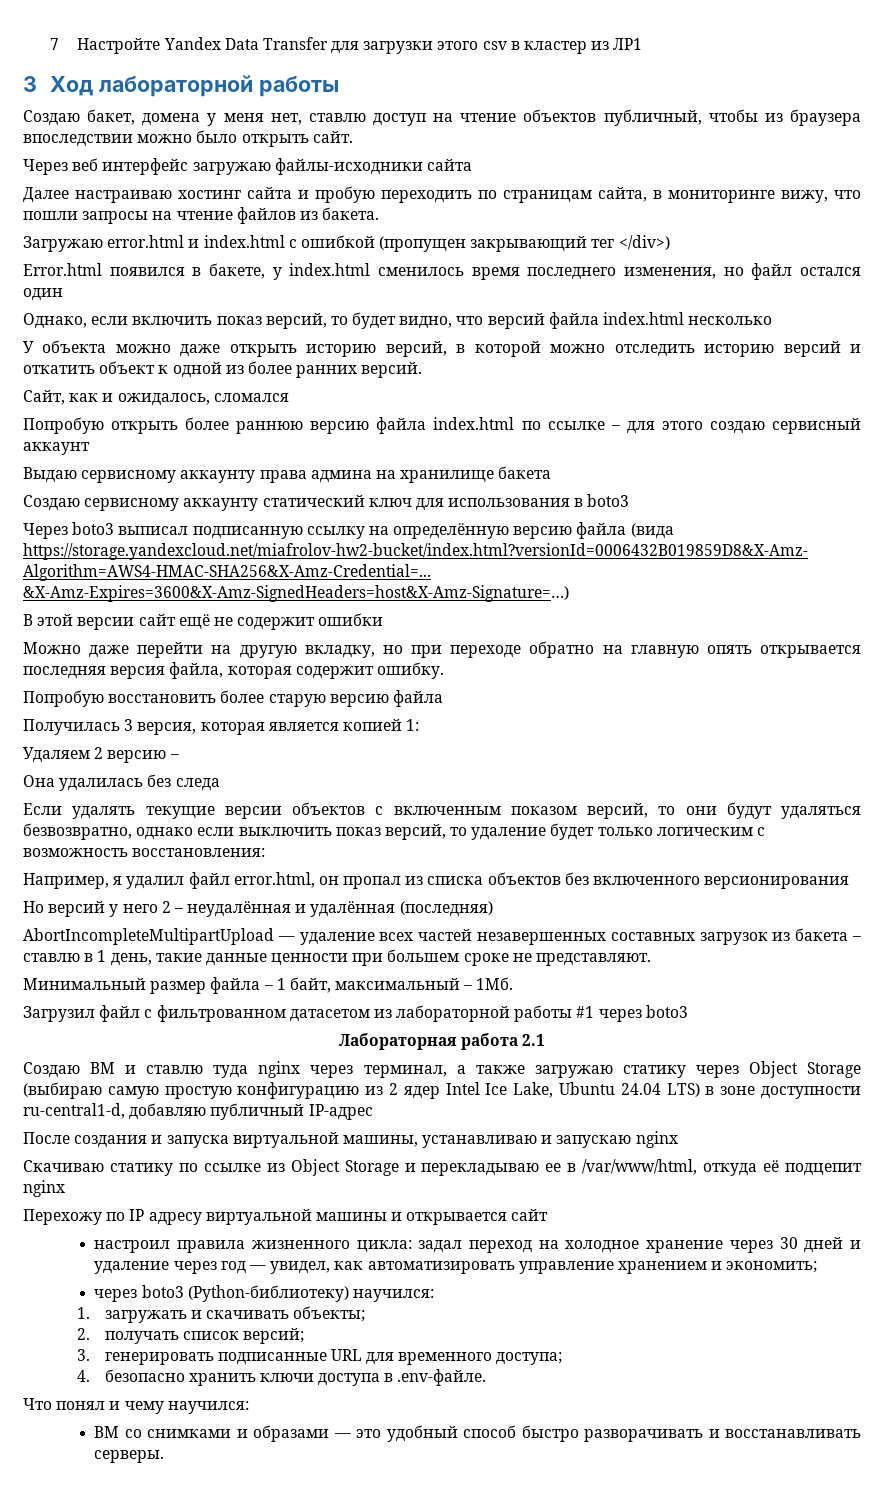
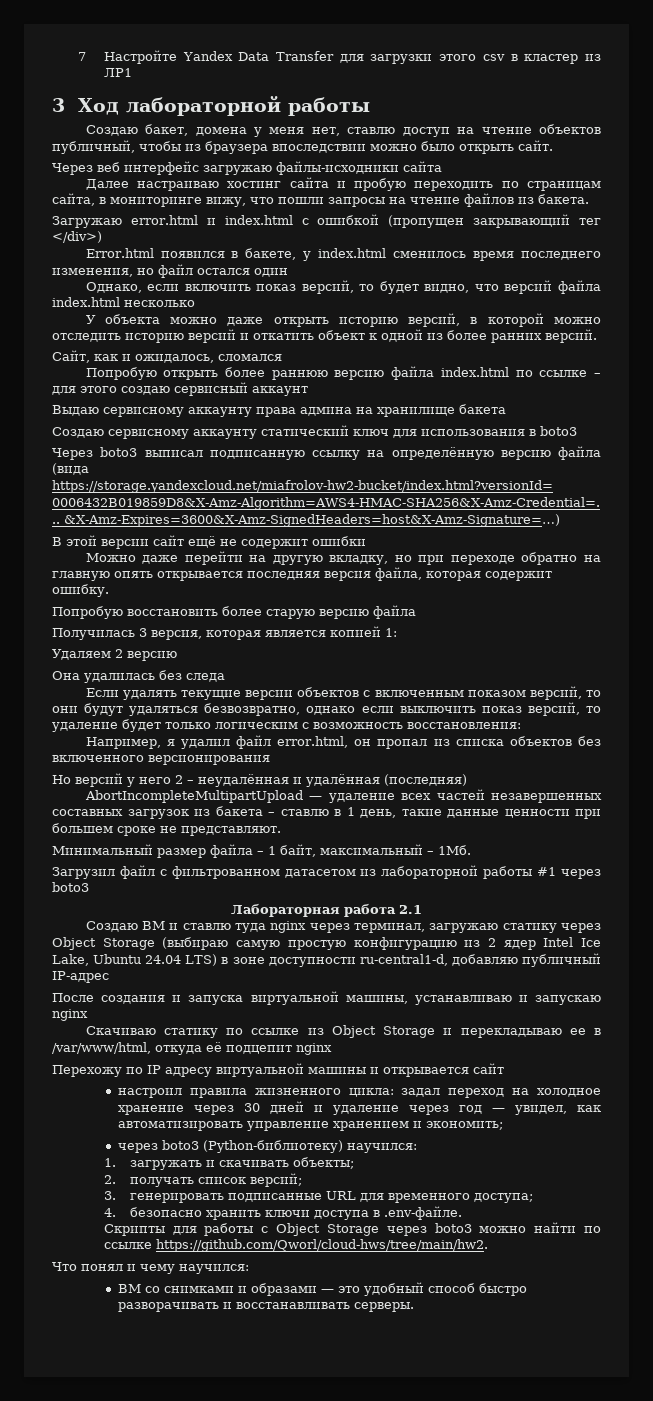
- Удаляем 2 версию –
+ Удаляем 2 версию
- Создаю ВМ и ставлю туда nginx через терминал, а также загружаю статику через Object Storage (выбираю самую простую конфигурацию из 2 ядер Intel Ice Lake, Ubuntu 24.04 LTS) в зоне доступности ru-central1-d, добавляю публичный IP-адрес
+ Создаю ВМ и ставлю туда nginx через терминал, загружаю статику через Object Storage (выбираю самую простую конфигурацию из 2 ядер Intel Ice Lake, Ubuntu 24.04 LTS) в зоне доступности ru-central1-d, добавляю публичный IP-адрес
+ Скрипты для работы с Object Storage через boto3 можно найти по ссылке https://github.com/Qworl/cloud-hws/tree/main/hw2.

